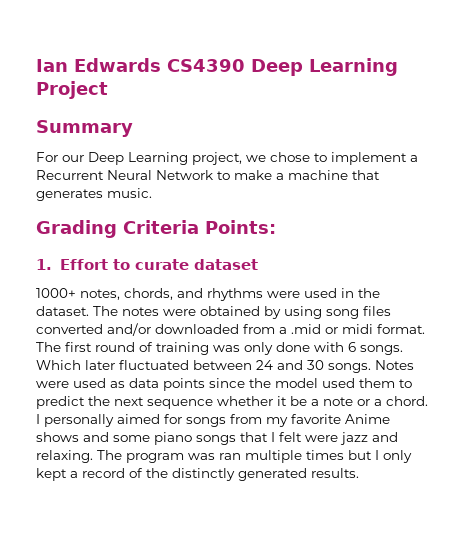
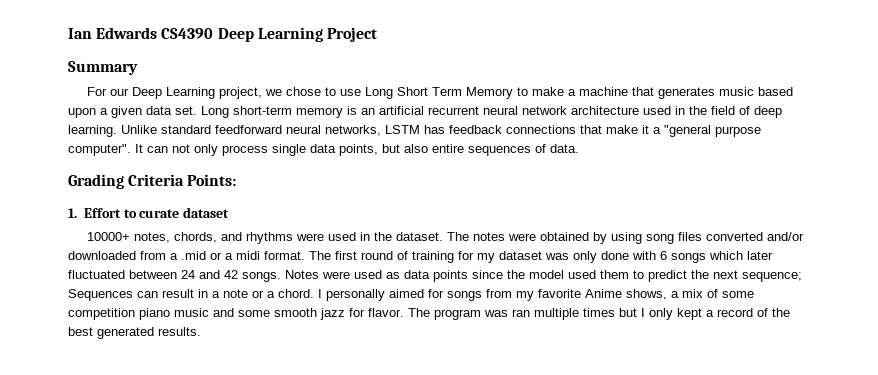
- For our Deep Learning project, we chose to implement a Recurrent Neural Network to make a machine that generates music.
+ For our Deep Learning project, we chose to use Long Short Term Memory to make a machine that generates music based upon a given data set. Long short-term memory is an artificial recurrent neural network architecture used in the field of deep learning. Unlike standard feedforward neural networks, LSTM has feedback connections that make it a "general purpose computer". It can not only process single data points, but also entire sequences of data.
- 1000+ notes, chords, and rhythms were used in the dataset.
+ 10000+ notes, chords, and rhythms were used in the dataset.
- The notes were obtained by using song files converted and/or downloaded from a .mid or midi format.
+ The notes were obtained by using song files converted and/or downloaded from a .mid or a midi format.
- The first round of training was only done with 6 songs. Which later fluctuated between 24 and 30 songs.
+ The first round of training for my dataset was only done with 6 songs which later fluctuated between 24 and 42 songs.
- Notes were used as data points since the model used them to predict the next sequence whether it be a note or a chord.
+ Notes were used as data points since the model used them to predict the next sequence; Sequences can result in a note or a chord.
- I personally aimed for songs from my favorite Anime shows and some piano songs that I felt were jazz and relaxing.
+ I personally aimed for songs from my favorite Anime shows, a mix of some competition piano music and some smooth jazz for flavor.
- The program was ran multiple times but I only kept a record of the distinctly generated results.
+ The program was ran multiple times but I only kept a record of the best generated results.

